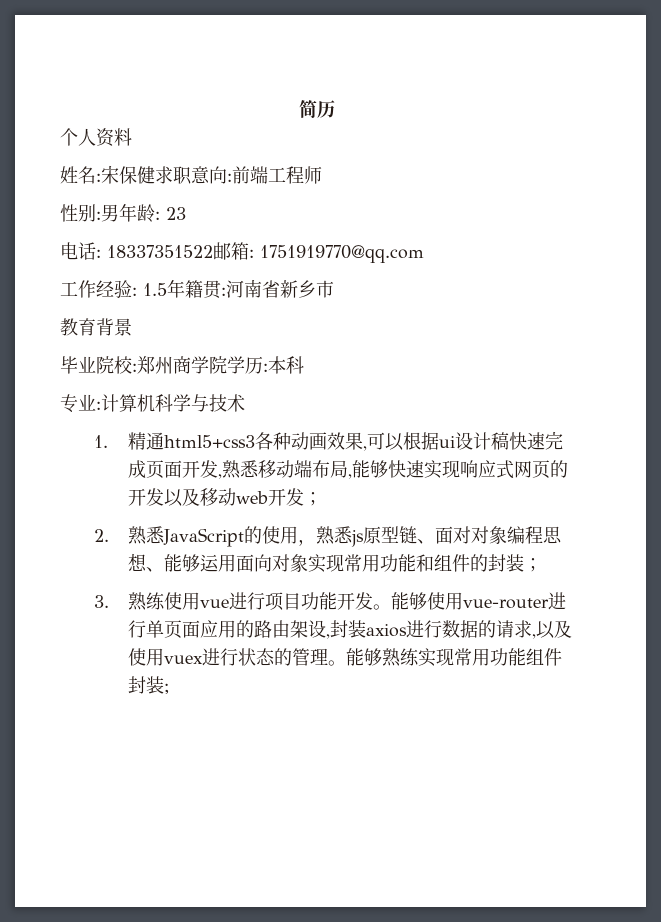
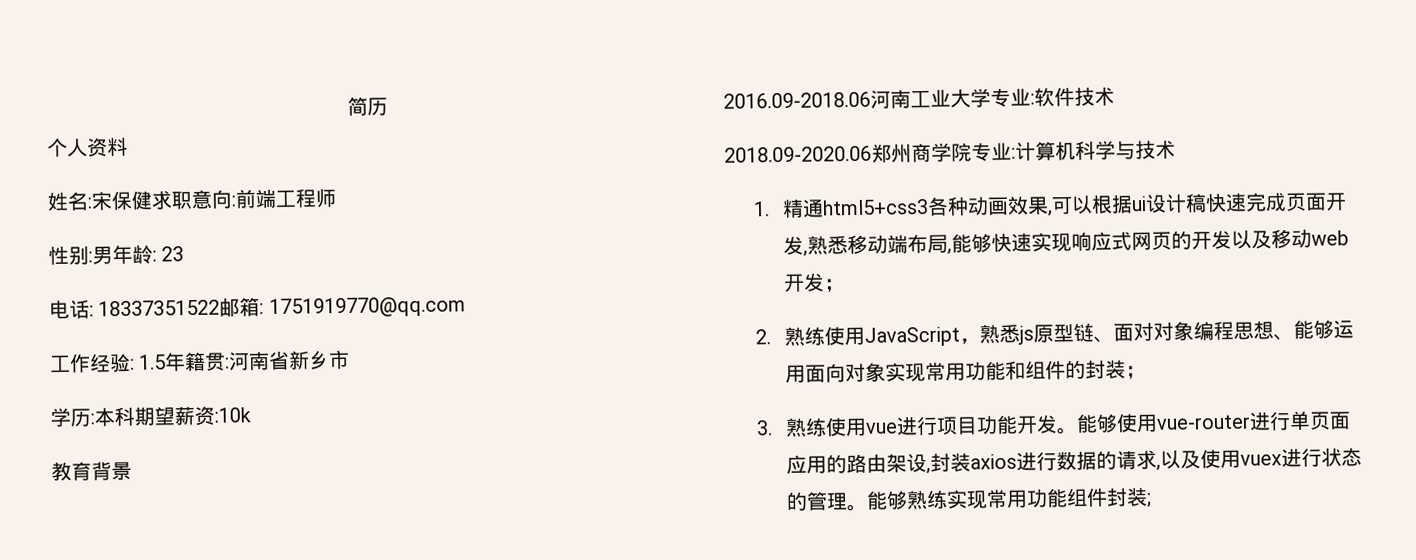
+ 学历:本科期望薪资:10k
  教育背景
- 毕业院校:郑州商学院学历:本科
- 专业:计算机科学与技术
+ 2016.09-2018.06河南工业大学专业:软件技术
+ 2018.09-2020.06郑州商学院专业:计算机科学与技术
- 2.熟悉JavaScript的使用，熟悉js原型链、面对对象编程思想、能够运用面向对象实现常用功能和组件的封装；
+ 2.熟练使用JavaScript，熟悉js原型链、面对对象编程思想、能够运用面向对象实现常用功能和组件的封装；

